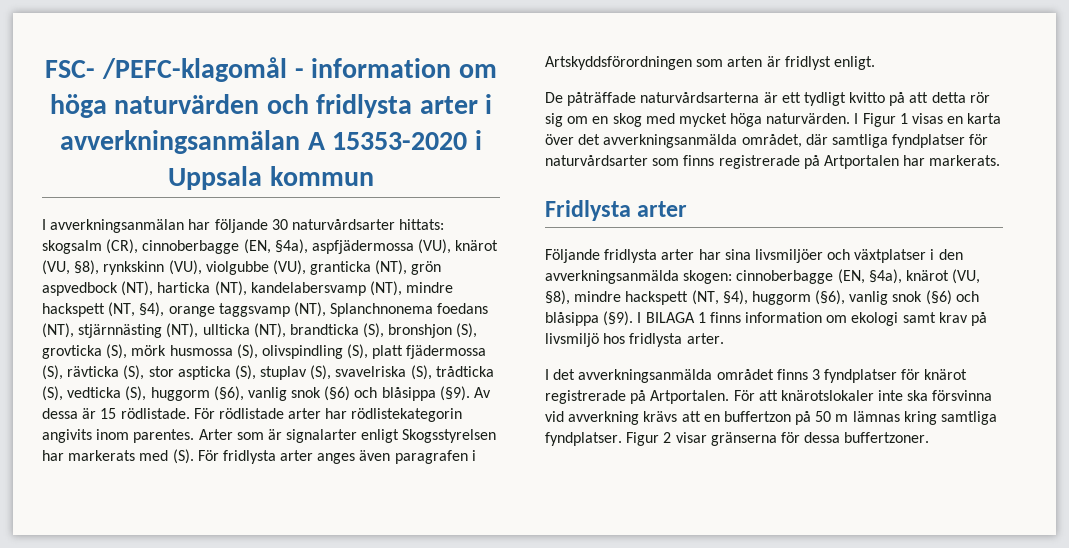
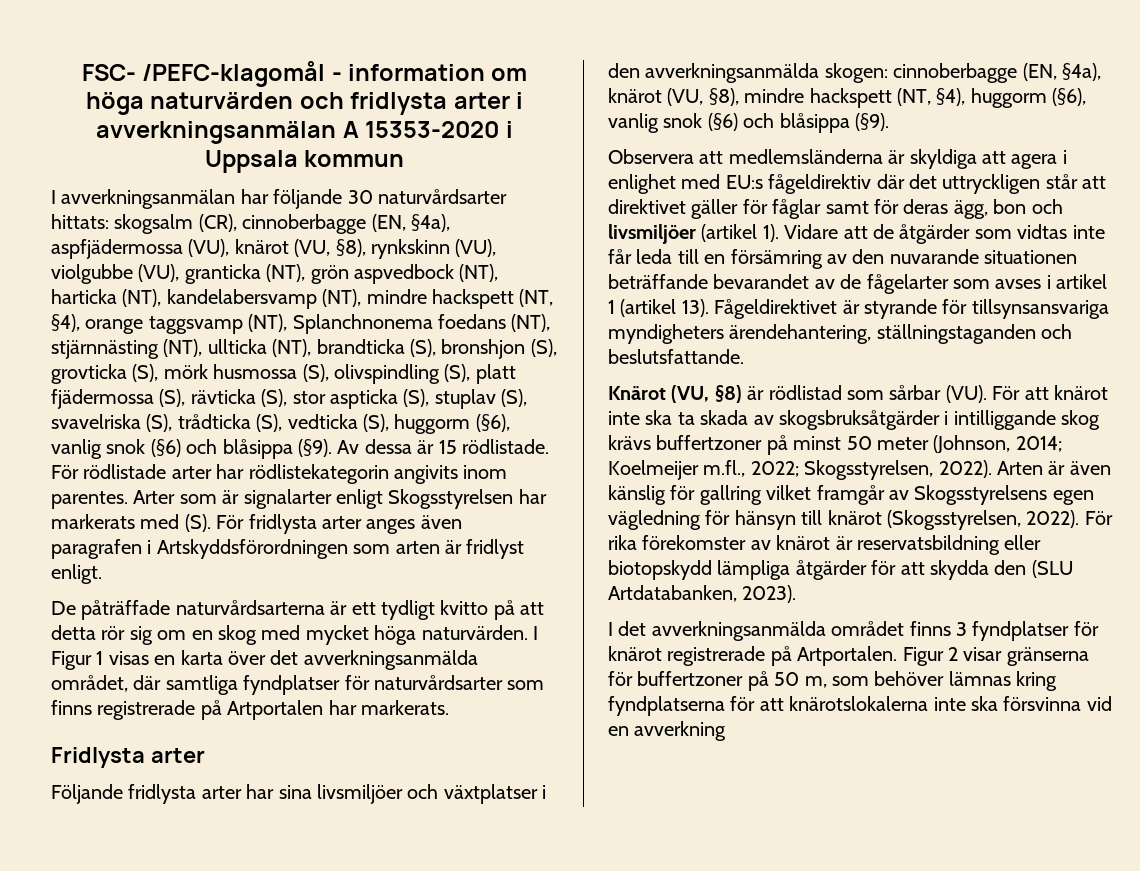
- Följande fridlysta arter har sina livsmiljöer och växtplatser i den avverkningsanmälda skogen: cinnoberbagge (EN, §4a), knärot (VU, §8), mindre hackspett (NT, §4), huggorm (§6), vanlig snok (§6) och blåsippa (§9). I BILAGA 1 finns information om ekologi samt krav på livsmiljö hos fridlysta arter.
+ Följande fridlysta arter har sina livsmiljöer och växtplatser i den avverkningsanmälda skogen: cinnoberbagge (EN, §4a), knärot (VU, §8), mindre hackspett (NT, §4), huggorm (§6), vanlig snok (§6) och blåsippa (§9).
+ Observera att medlemsländerna är skyldiga att agera i enlighet med EU:s fågeldirektiv där det uttryckligen står att direktivet gäller för fåglar samt för deras ägg, bon och livsmiljöer (artikel 1). Vidare att de åtgärder som vidtas inte får leda till en försämring av den nuvarande situationen beträffande bevarandet av de fågelarter som avses i artikel 1 (artikel 13). Fågeldirektivet är styrande för tillsynsansvariga myndigheters ärendehantering, ställningstaganden och beslutsfattande.
+ Knärot (VU, §8) är rödlistad som sårbar (VU). För att knärot inte ska ta skada av skogsbruksåtgärder i intilliggande skog krävs buffertzoner på minst 50 meter (Johnson, 2014; Koelmeijer m.fl., 2022; Skogsstyrelsen, 2022). Arten är även känslig för gallring vilket framgår av Skogsstyrelsens egen vägledning för hänsyn till knärot (Skogsstyrelsen, 2022). För rika förekomster av knärot är reservatsbildning eller biotopskydd lämpliga åtgärder för att skydda den (SLU Artdatabanken, 2023).
- För att knärotslokaler inte ska försvinna vid avverkning krävs att en buffertzon på 50 m lämnas kring samtliga fyndplatser.
- Figur 2 visar gränserna för dessa buffertzoner.
+ Figur 2 visar gränserna för buffertzoner på 50 m, som behöver lämnas kring fyndplatserna för att knärotslokalerna inte ska försvinna vid en avverkning

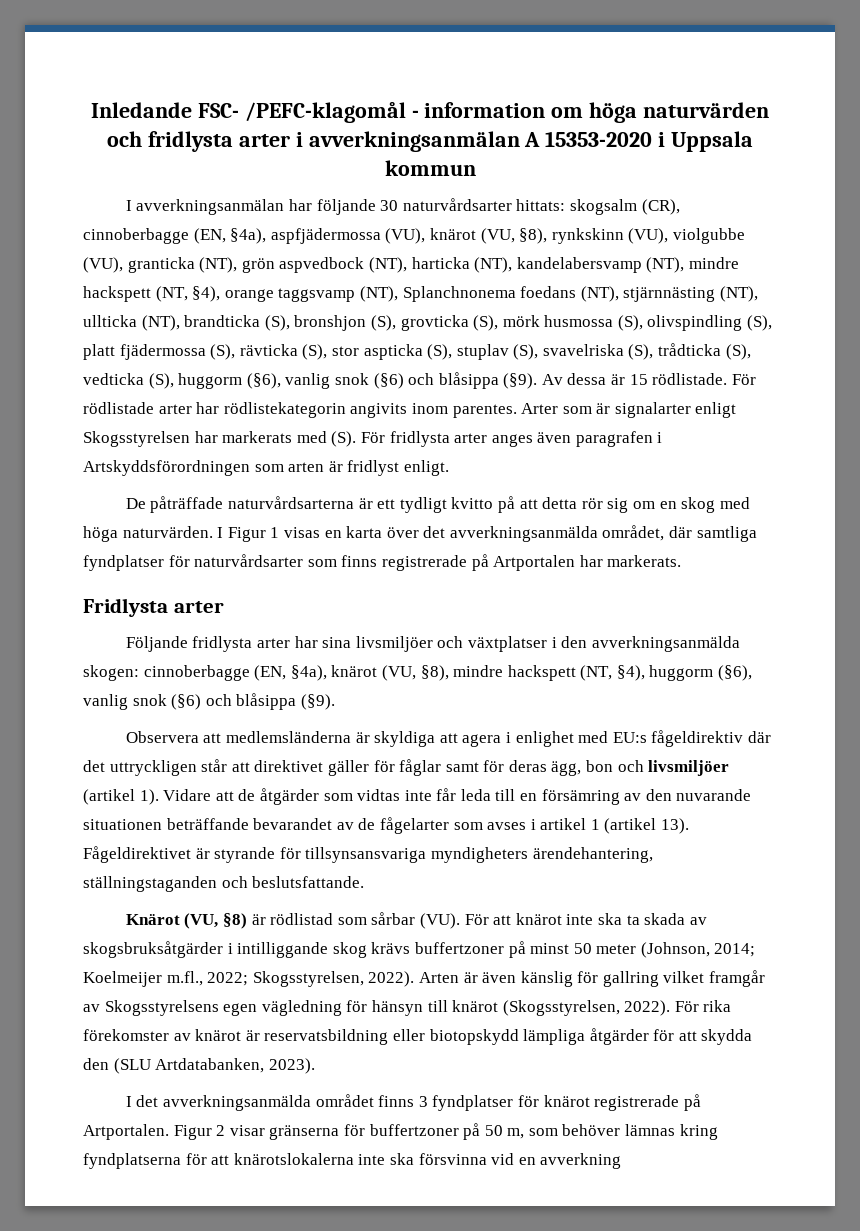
- FSC- /PEFC-klagomål - information om höga naturvärden och fridlysta arter i avverkningsanmälan A 15353-2020 i Uppsala kommun
+ Inledande FSC- /PEFC-klagomål - information om höga naturvärden och fridlysta arter i avverkningsanmälan A 15353-2020 i Uppsala kommun
- De påträffade naturvårdsarterna är ett tydligt kvitto på att detta rör sig om en skog med mycket höga naturvärden.
+ De påträffade naturvårdsarterna är ett tydligt kvitto på att detta rör sig om en skog med höga naturvärden.

